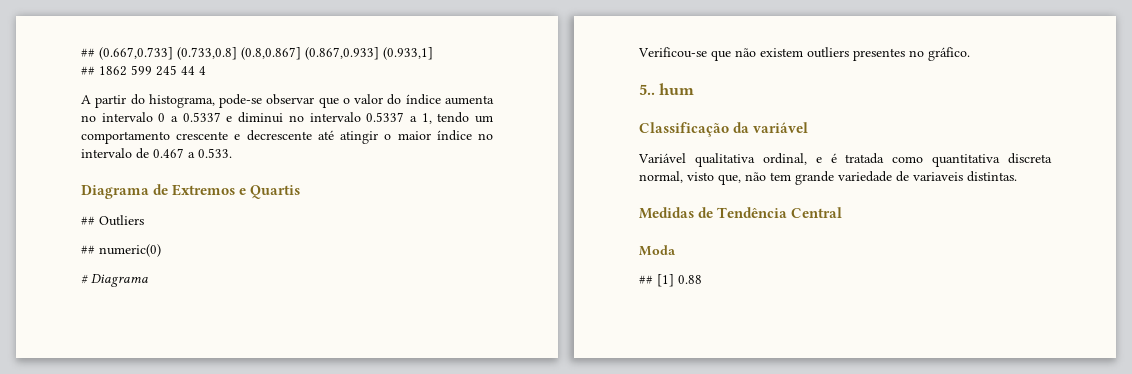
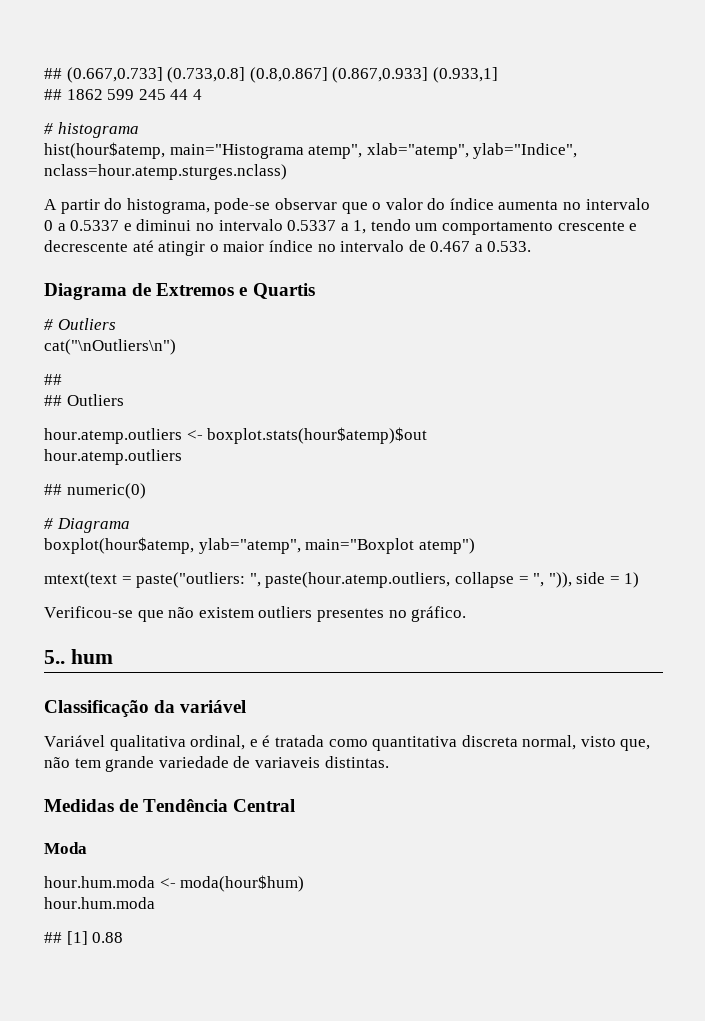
+ # histograma
+ hist(hour$atemp, main="Histograma atemp", xlab="atemp", ylab="Indice", nclass=hour.atemp.sturges.nclass)
+ # Outliers
+ cat("\nOutliers\n")
+ ##
  ## Outliers
+ hour.atemp.outliers <- boxplot.stats(hour$atemp)$out
+ hour.atemp.outliers
  ## numeric(0)
  # Diagrama
+ boxplot(hour$atemp, ylab="atemp", main="Boxplot atemp")
+ mtext(text = paste("outliers: ", paste(hour.atemp.outliers, collapse = ", ")), side = 1)
+ hour.hum.moda <- moda(hour$hum)
+ hour.hum.moda

